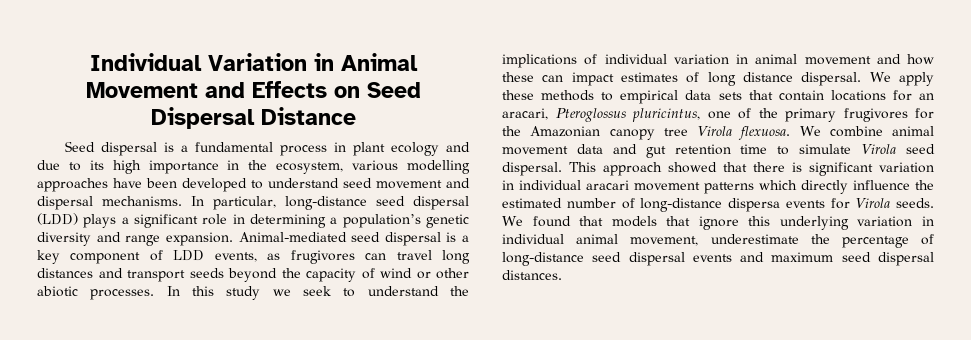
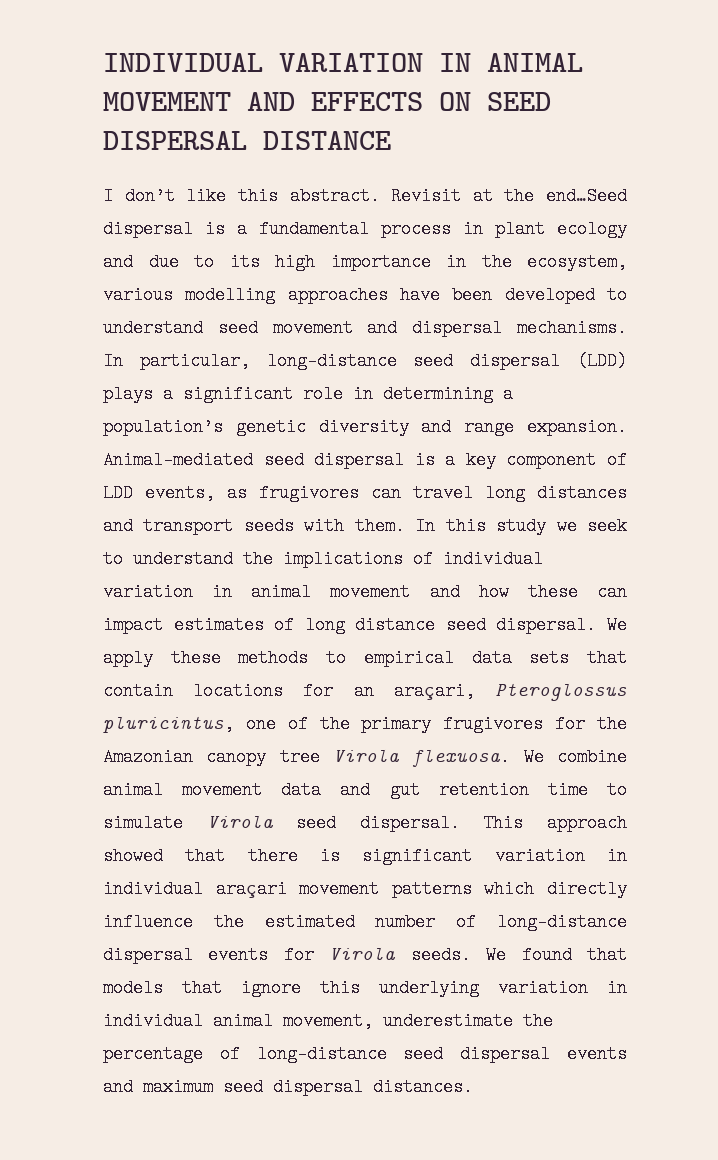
- Individual Variation in Animal Movement and Effects on Seed Dispersal Distance
- Seed dispersal is a fundamental process in plant ecology and due to its high importance in the ecosystem, various modelling approaches have been developed to understand seed movement and dispersal mechanisms.
+ INDIVIDUAL VARIATION IN ANIMAL MOVEMENT AND EFFECTS ON SEED DISPERSAL DISTANCE
+ I don’t like this abstract. Revisit at the end…Seed dispersal is a fundamental process in plant ecology and due to its high importance in the ecosystem, various modelling approaches have been developed to understand seed movement and dispersal mechanisms.
- Animal-mediated seed dispersal is a key component of LDD events, as frugivores can travel long distances and transport seeds beyond the capacity of wind or other abiotic processes.
+ Animal-mediated seed dispersal is a key component of LDD events, as frugivores can travel long distances and transport seeds with them.
- In this study we seek to understand the implications of individual variation in animal movement and how these can impact estimates of long distance dispersal.
+ In this study we seek to understand the implications of individual variation in animal movement and how these can impact estimates of long distance seed dispersal.
- We apply these methods to empirical data sets that contain locations for an aracari, Pteroglossus pluricintus, one of the primary frugivores for the Amazonian canopy tree Virola flexuosa.
+ We apply these methods to empirical data sets that contain locations for an araçari, Pteroglossus pluricintus, one of the primary frugivores for the Amazonian canopy tree Virola flexuosa.
- This approach showed that there is significant variation in individual aracari movement patterns which directly influence the estimated number of long-distance dispersa events for Virola seeds.
+ This approach showed that there is significant variation in individual araçari movement patterns which directly influence the estimated number of long-distance dispersal events for Virola seeds.

